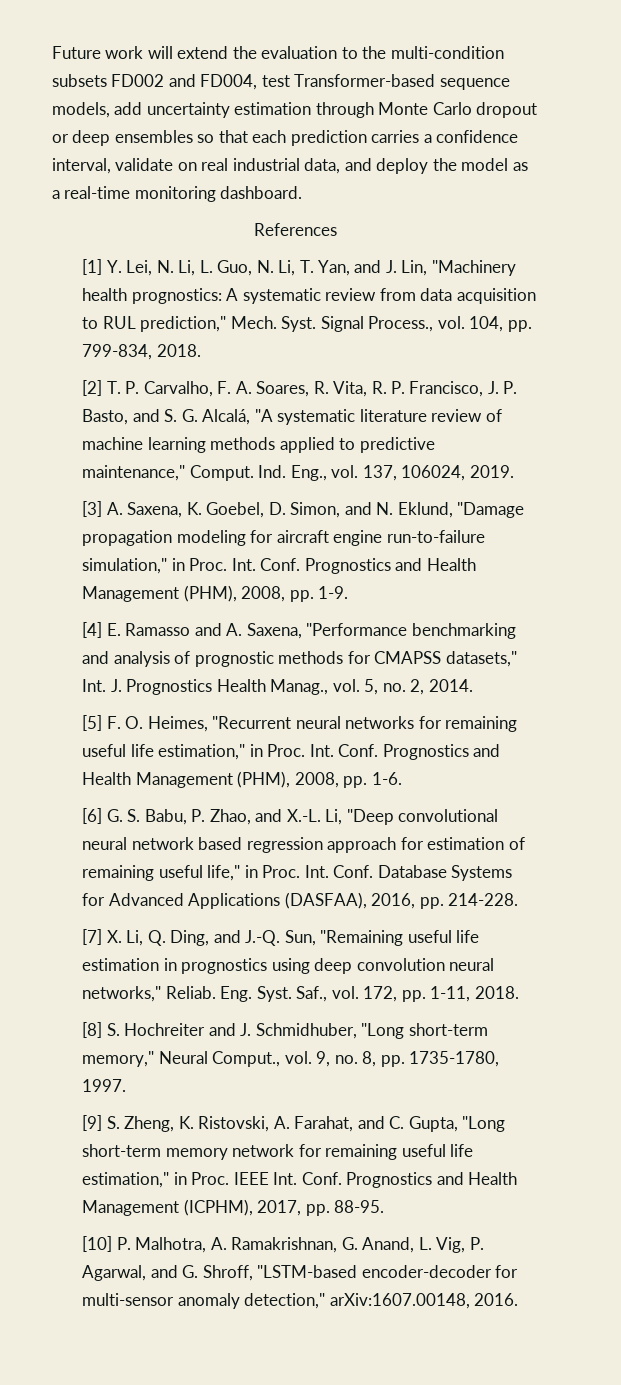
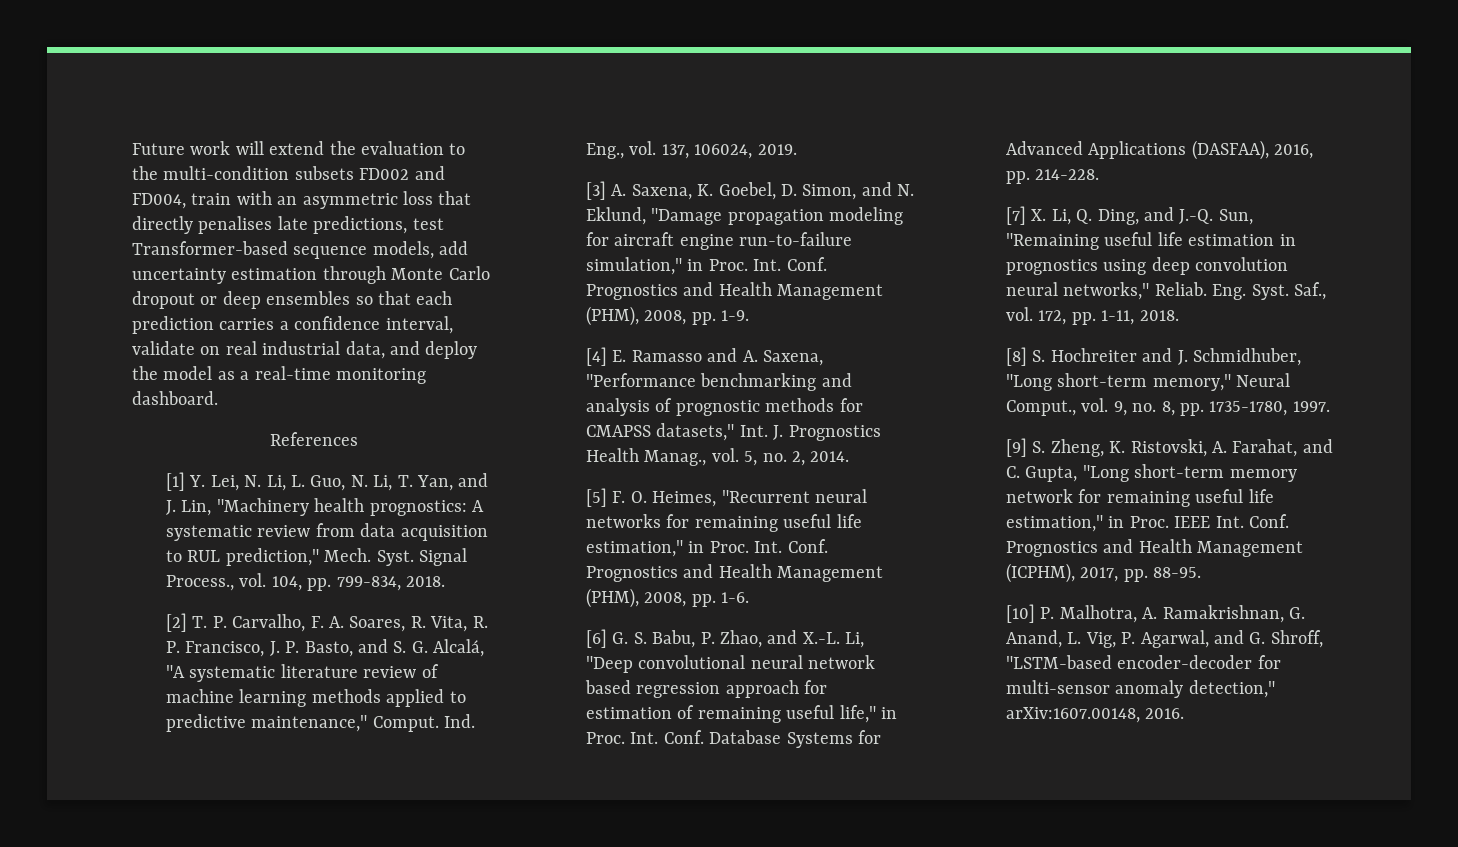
- Future work will extend the evaluation to the multi-condition subsets FD002 and FD004, test Transformer-based sequence models, add uncertainty estimation through Monte Carlo dropout or deep ensembles so that each prediction carries a confidence interval, validate on real industrial data, and deploy the model as a real-time monitoring dashboard.
+ Future work will extend the evaluation to the multi-condition subsets FD002 and FD004, train with an asymmetric loss that directly penalises late predictions, test Transformer-based sequence models, add uncertainty estimation through Monte Carlo dropout or deep ensembles so that each prediction carries a confidence interval, validate on real industrial data, and deploy the model as a real-time monitoring dashboard.

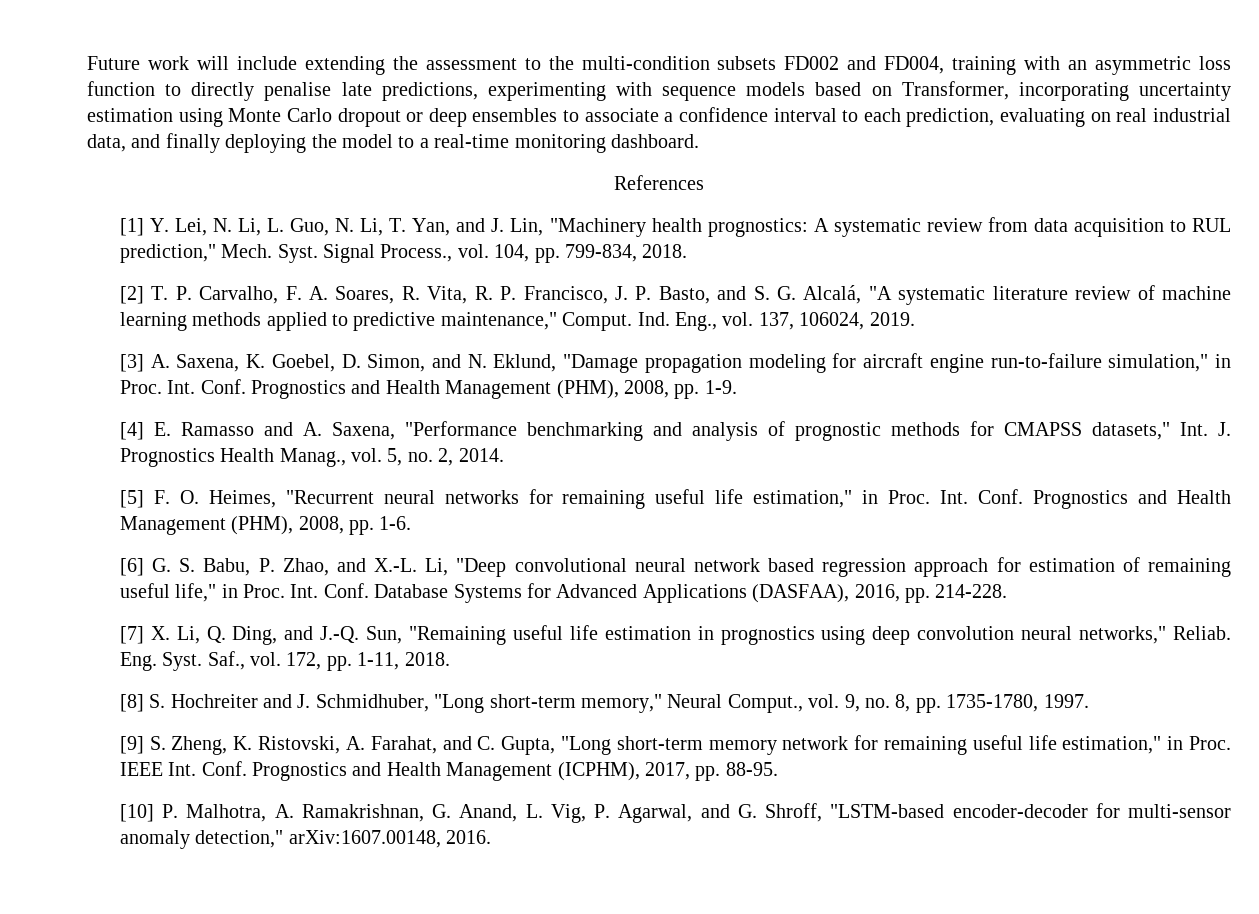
- Future work will extend the evaluation to the multi-condition subsets FD002 and FD004, train with an asymmetric loss that directly penalises late predictions, test Transformer-based sequence models, add uncertainty estimation through Monte Carlo dropout or deep ensembles so that each prediction carries a confidence interval, validate on real industrial data, and deploy the model as a real-time monitoring dashboard.
+ Future work will include extending the assessment to the multi-condition subsets FD002 and FD004, training with an asymmetric loss function to directly penalise late predictions, experimenting with sequence models based on Transformer, incorporating uncertainty estimation using Monte Carlo dropout or deep ensembles to associate a confidence interval to each prediction, evaluating on real industrial data, and finally deploying the model to a real-time monitoring dashboard.

